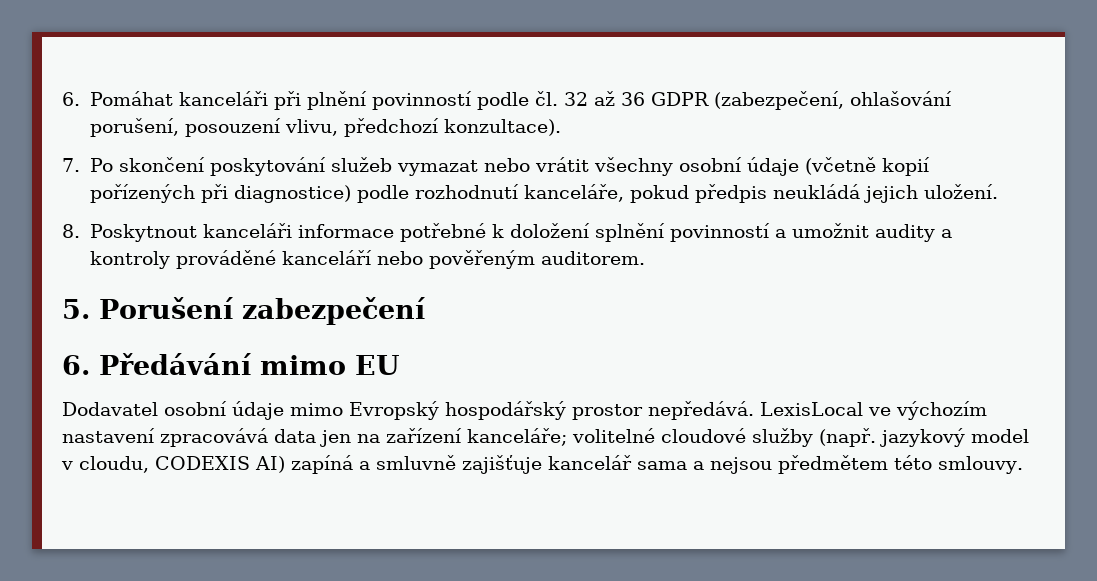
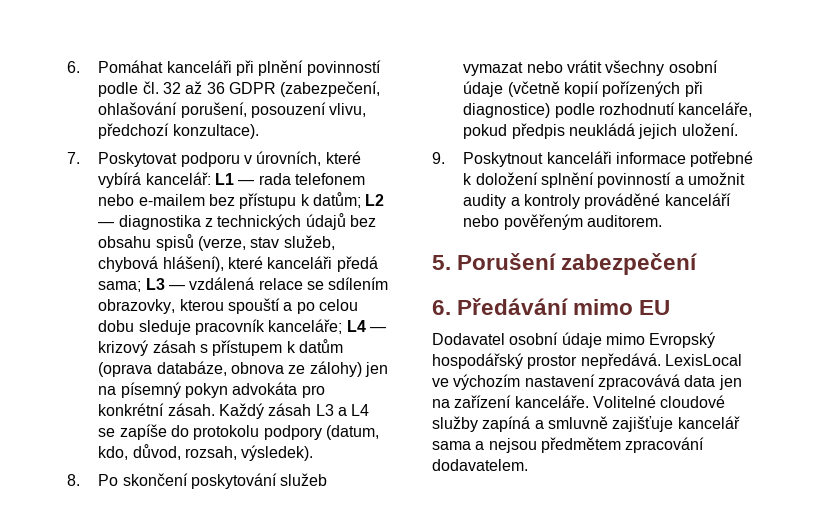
- 7. Po skončení poskytování služeb vymazat nebo vrátit všechny osobní údaje (včetně kopií pořízených při diagnostice) podle rozhodnutí kanceláře, pokud předpis neukládá jejich uložení.
+ 7. Poskytovat podporu v úrovních, které vybírá kancelář: L1 — rada telefonem nebo e-mailem bez přístupu k datům; L2 — diagnostika z technických údajů bez obsahu spisů (verze, stav služeb, chybová hlášení), které kanceláři předá sama; L3 — vzdálená relace se sdílením obrazovky, kterou spouští a po celou dobu sleduje pracovník kanceláře; L4 — krizový zásah s přístupem k datům (oprava databáze, obnova ze zálohy) jen na písemný pokyn advokáta pro konkrétní zásah. Každý zásah L3 a L4 se zapíše do protokolu podpory (datum, kdo, důvod, rozsah, výsledek).
+ 8. Po skončení poskytování služeb vymazat nebo vrátit všechny osobní údaje (včetně kopií pořízených při diagnostice) podle rozhodnutí kanceláře, pokud předpis neukládá jejich uložení.
- 8. Poskytnout kanceláři informace potřebné k doložení splnění povinností a umožnit audity a kontroly prováděné kanceláří nebo pověřeným auditorem.
+ 9. Poskytnout kanceláři informace potřebné k doložení splnění povinností a umožnit audity a kontroly prováděné kanceláří nebo pověřeným auditorem.
- LexisLocal ve výchozím nastavení zpracovává data jen na zařízení kanceláře; volitelné cloudové služby (např. jazykový model v cloudu, CODEXIS AI) zapíná a smluvně zajišťuje kancelář sama a nejsou předmětem této smlouvy.
+ LexisLocal ve výchozím nastavení zpracovává data jen na zařízení kanceláře. Volitelné cloudové služby zapíná a smluvně zajišťuje kancelář sama a nejsou předmětem zpracování dodavatelem.

